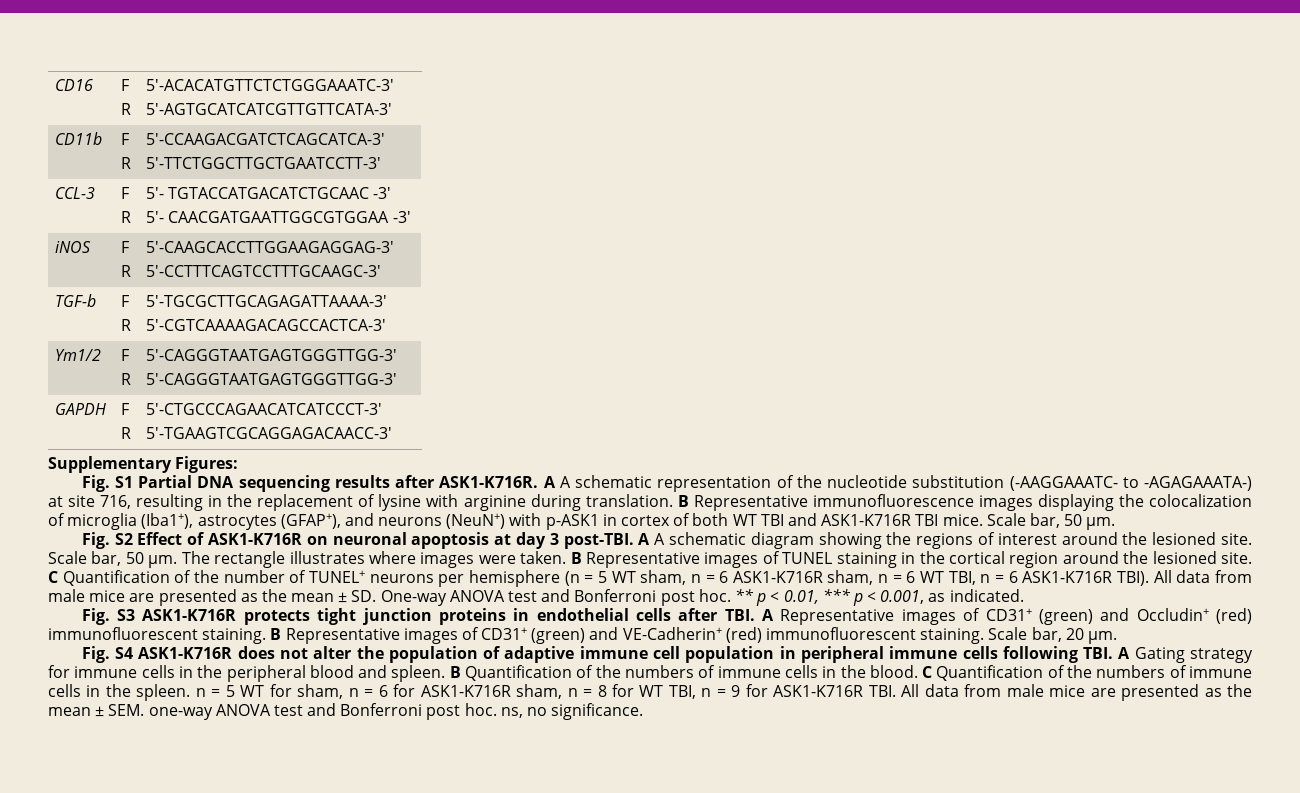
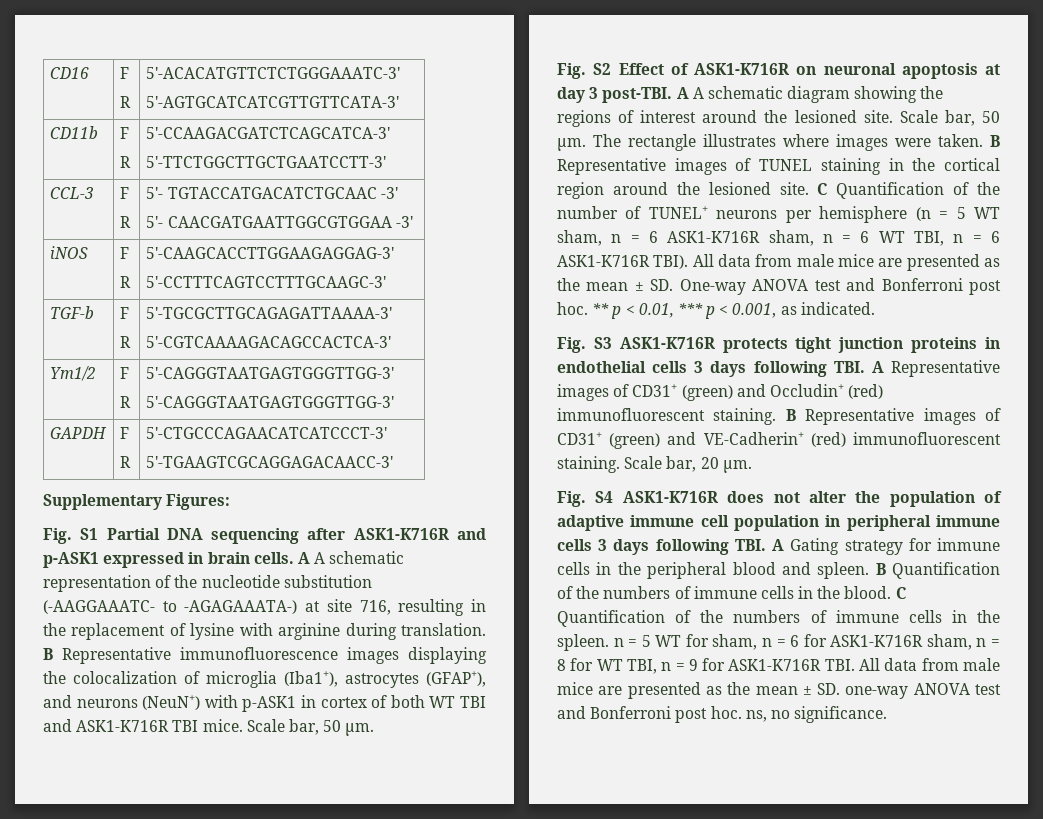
- Fig. S1 Partial DNA sequencing results after ASK1-K716R.
+ Fig. S1 Partial DNA sequencing after ASK1-K716R and p-ASK1 expressed in brain cells.
- Fig. S3 ASK1-K716R protects tight junction proteins in endothelial cells after TBI. A Representative images of CD31+ (green) and Occludin+ (red) immunofluorescent staining.
+ Fig. S3 ASK1-K716R protects tight junction proteins in endothelial cells 3 days following TBI. A Representative images of CD31+ (green) and Occludin+ (red) immunofluorescent staining.
- Fig. S4 ASK1-K716R does not alter the population of adaptive immune cell population in peripheral immune cells following TBI. A Gating strategy for immune cells in the peripheral blood and spleen.
+ Fig. S4 ASK1-K716R does not alter the population of adaptive immune cell population in peripheral immune cells 3 days following TBI. A Gating strategy for immune cells in the peripheral blood and spleen.
- C Quantification of the numbers of immune cells in the spleen. n = 5 WT for sham, n = 6 for ASK1-K716R sham, n = 8 for WT TBI, n = 9 for ASK1-K716R TBI. All data from male mice are presented as the mean ± SEM. one-way ANOVA test and Bonferroni post hoc. ns, no significance.
+ C Quantification of the numbers of immune cells in the spleen. n = 5 WT for sham, n = 6 for ASK1-K716R sham, n = 8 for WT TBI, n = 9 for ASK1-K716R TBI. All data from male mice are presented as the mean ± SD. one-way ANOVA test and Bonferroni post hoc. ns, no significance.

